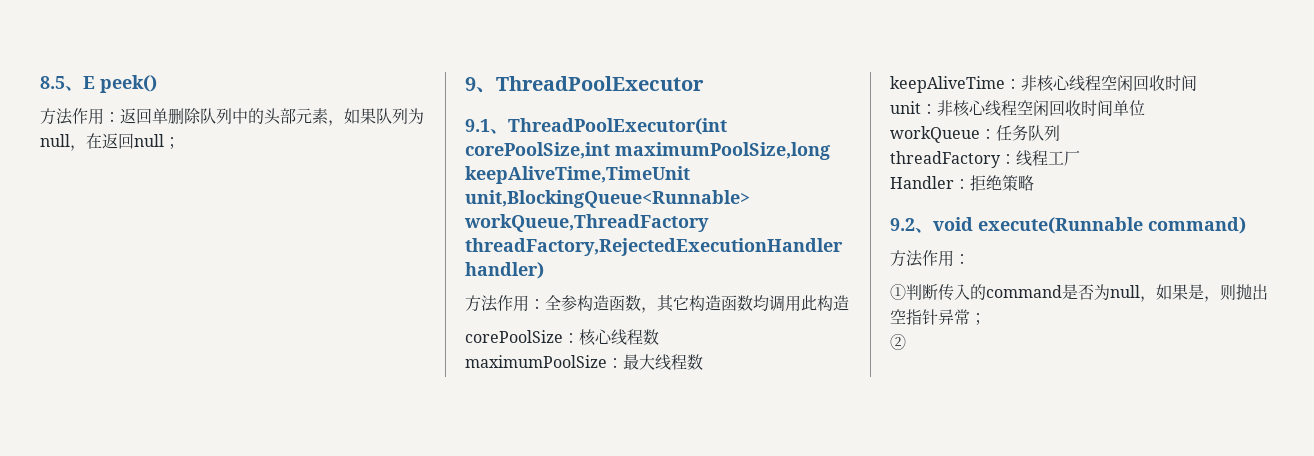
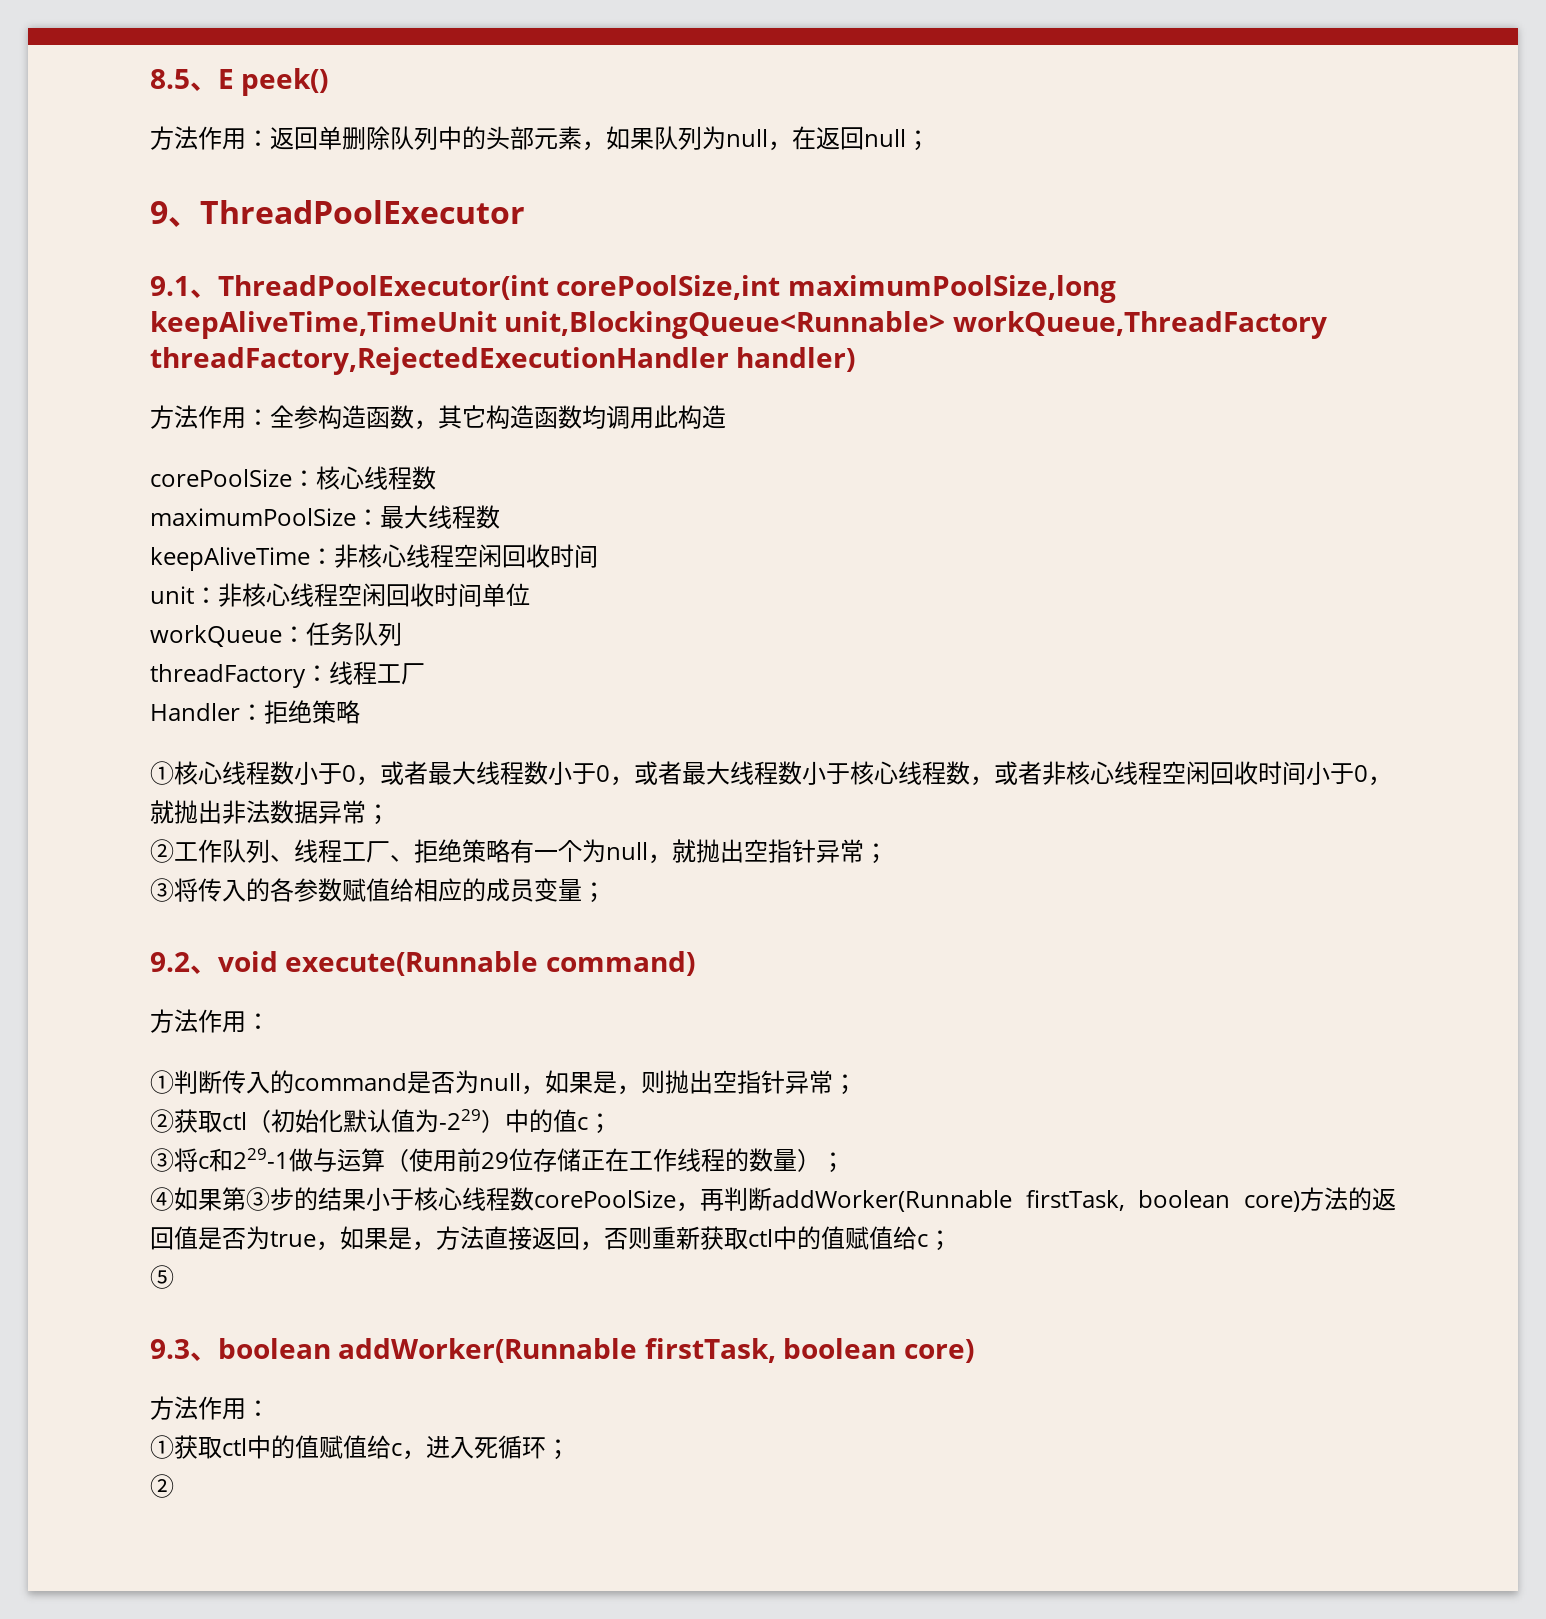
+ ①核心线程数小于0，或者最大线程数小于0，或者最大线程数小于核心线程数，或者非核心线程空闲回收时间小于0，就抛出非法数据异常；
+ ②工作队列、线程工厂、拒绝策略有一个为null，就抛出空指针异常；
+ ③将传入的各参数赋值给相应的成员变量；
+ ②获取ctl（初始化默认值为-229）中的值c；
+ ③将c和229-1做与运算（使用前29位存储正在工作线程的数量）；
+ ④如果第③步的结果小于核心线程数corePoolSize，再判断addWorker(Runnable firstTask, boolean core)方法的返回值是否为true，如果是，方法直接返回，否则重新获取ctl中的值赋值给c；
+ ⑤
+ 9.3、boolean addWorker(Runnable firstTask, boolean core)
+ 方法作用：
+ ①获取ctl中的值赋值给c，进入死循环；

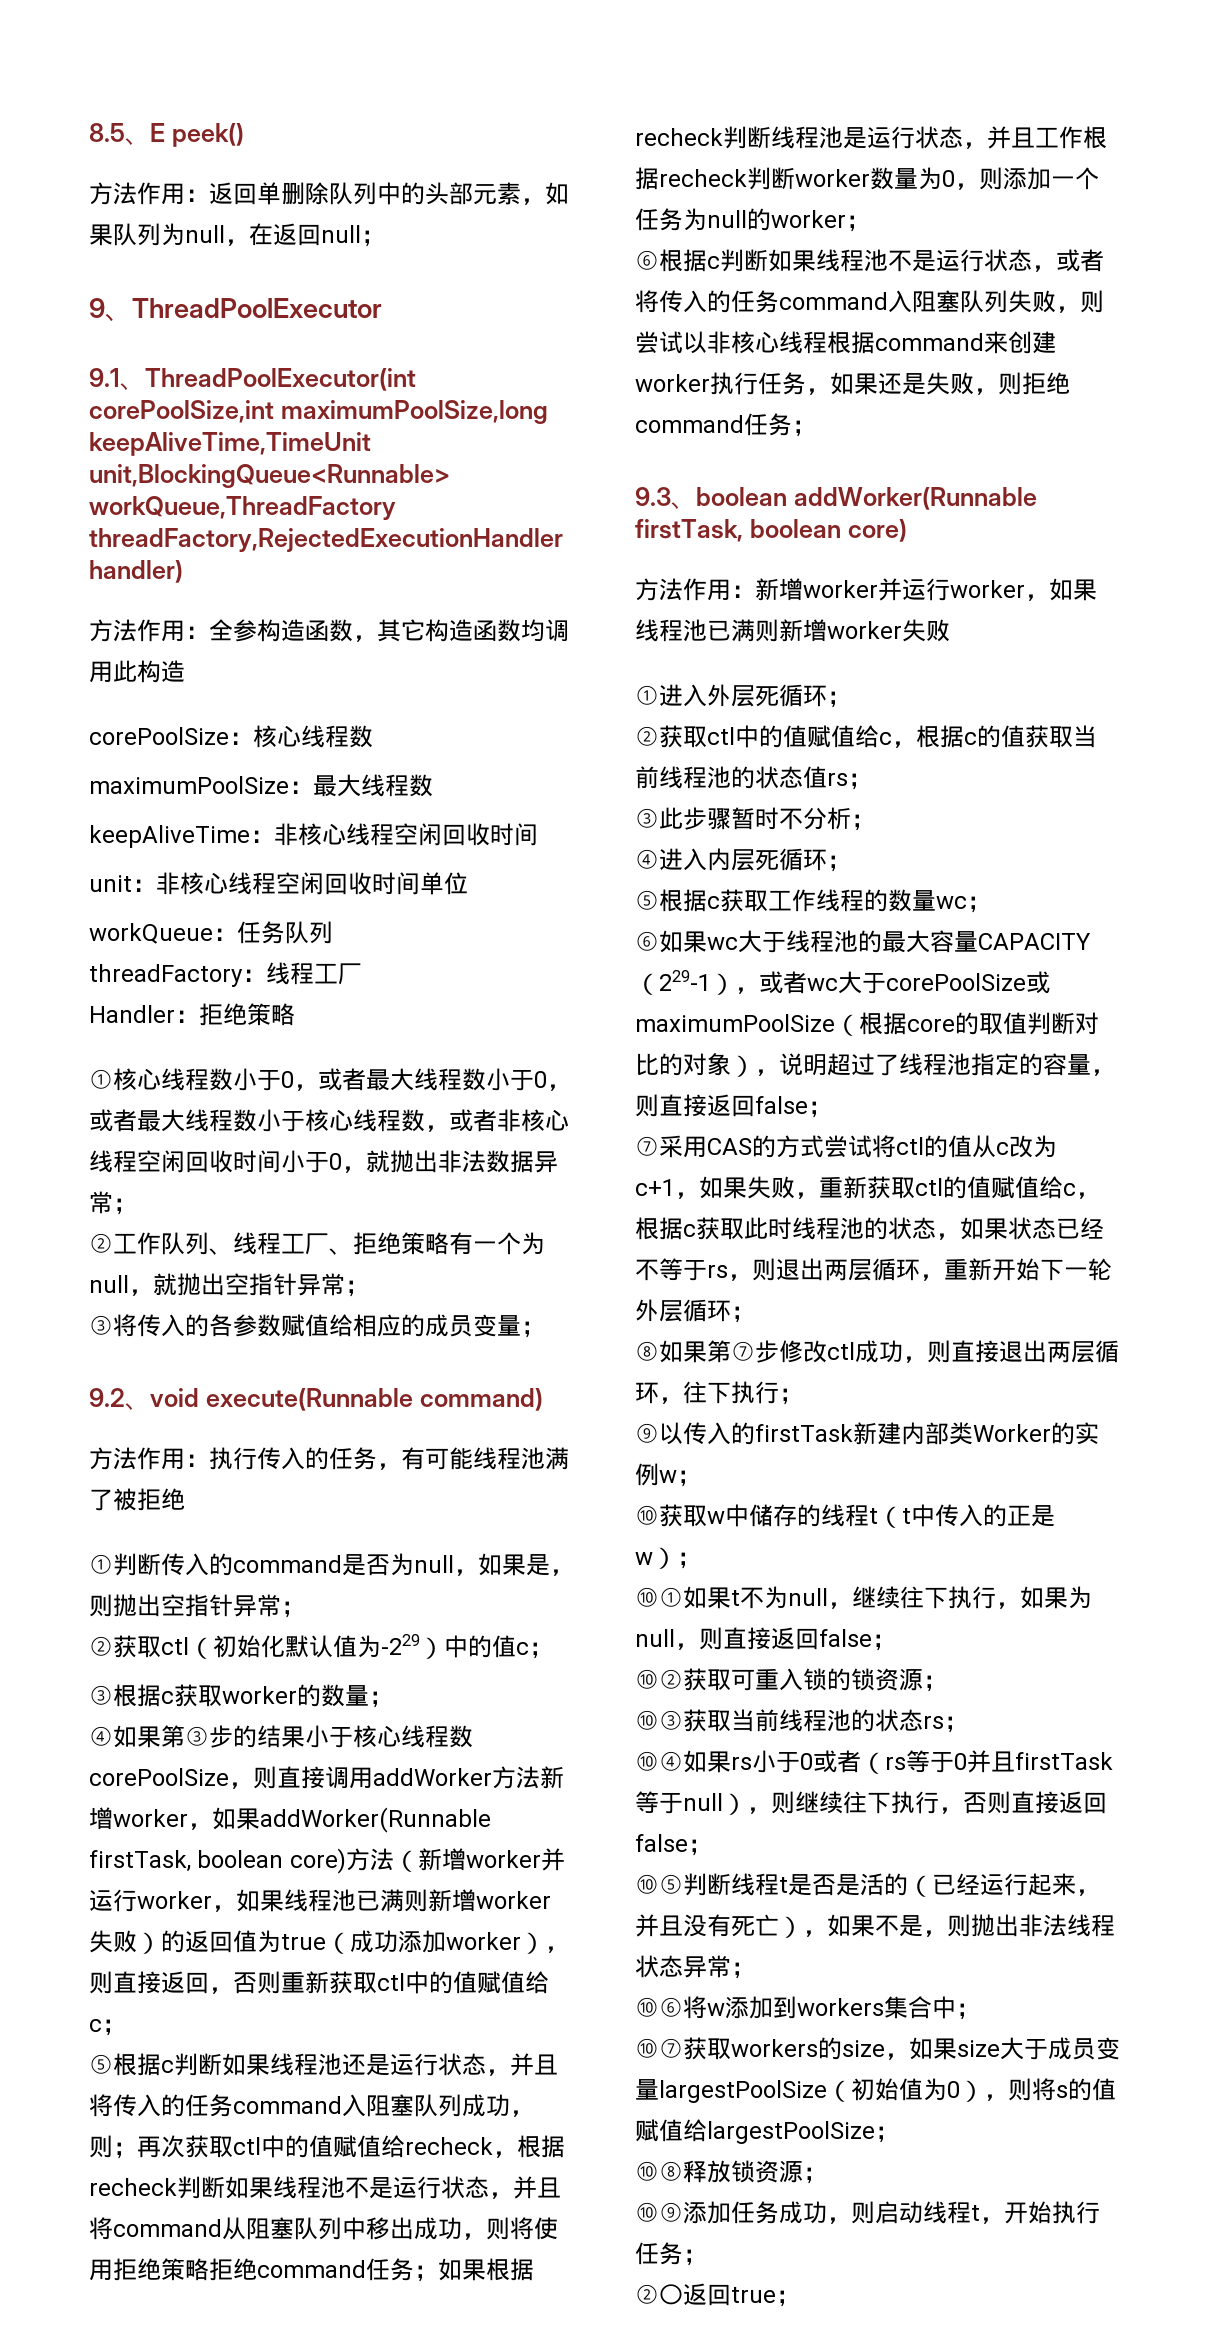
  9.2、void execute(Runnable command)
- 方法作用：
+ 方法作用：执行传入的任务，有可能线程池满了被拒绝
- ③将c和229-1做与运算（使用前29位存储正在工作线程的数量）；
+ ③根据c获取worker的数量；
- ④如果第③步的结果小于核心线程数corePoolSize，再判断addWorker(Runnable firstTask, boolean core)方法的返回值是否为true，如果是，方法直接返回，否则重新获取ctl中的值赋值给c；
+ ④如果第③步的结果小于核心线程数corePoolSize，则直接调用addWorker方法新增worker，如果addWorker(Runnable firstTask, boolean core)方法（新增worker并运行worker，如果线程池已满则新增worker失败）的返回值为true（成功添加worker），则直接返回，否则重新获取ctl中的值赋值给c；
- ⑤
+ ⑤根据c判断如果线程池还是运行状态，并且将传入的任务command入阻塞队列成功，则；再次获取ctl中的值赋值给recheck，根据recheck判断如果线程池不是运行状态，并且将command从阻塞队列中移出成功，则将使用拒绝策略拒绝command任务；如果根据recheck判断线程池是运行状态，并且工作根据recheck判断worker数量为0，则添加一个任务为null的worker；
+ ⑥根据c判断如果线程池不是运行状态，或者将传入的任务command入阻塞队列失败，则尝试以非核心线程根据command来创建worker执行任务，如果还是失败，则拒绝command任务；
  9.3、boolean addWorker(Runnable firstTask, boolean core)
- 方法作用：
- ①获取ctl中的值赋值给c，进入死循环；
- ②
+ 方法作用：新增worker并运行worker，如果线程池已满则新增worker失败
+ ①进入外层死循环；
+ ②获取ctl中的值赋值给c，根据c的值获取当前线程池的状态值rs；
+ ③此步骤暂时不分析；
+ ④进入内层死循环；
+ ⑤根据c获取工作线程的数量wc；
+ ⑥如果wc大于线程池的最大容量CAPACITY（229-1），或者wc大于corePoolSize或maximumPoolSize（根据core的取值判断对比的对象），说明超过了线程池指定的容量，则直接返回false；
+ ⑦采用CAS的方式尝试将ctl的值从c改为c+1，如果失败，重新获取ctl的值赋值给c，根据c获取此时线程池的状态，如果状态已经不等于rs，则退出两层循环，重新开始下一轮外层循环；
+ ⑧如果第⑦步修改ctl成功，则直接退出两层循环，往下执行；
+ ⑨以传入的firstTask新建内部类Worker的实例w；
+ ⑩获取w中储存的线程t（t中传入的正是w）；
+ ⑩①如果t不为null，继续往下执行，如果为null，则直接返回false；
+ ⑩②获取可重入锁的锁资源；
+ ⑩③获取当前线程池的状态rs；
+ ⑩④如果rs小于0或者（rs等于0并且firstTask等于null），则继续往下执行，否则直接返回false；
+ ⑩⑤判断线程t是否是活的（已经运行起来，并且没有死亡），如果不是，则抛出非法线程状态异常；
+ ⑩⑥将w添加到workers集合中；
+ ⑩⑦获取workers的size，如果size大于成员变量largestPoolSize（初始值为0），则将s的值赋值给largestPoolSize；
+ ⑩⑧释放锁资源；
+ ⑩⑨添加任务成功，则启动线程t，开始执行任务；
+ ②〇返回true；

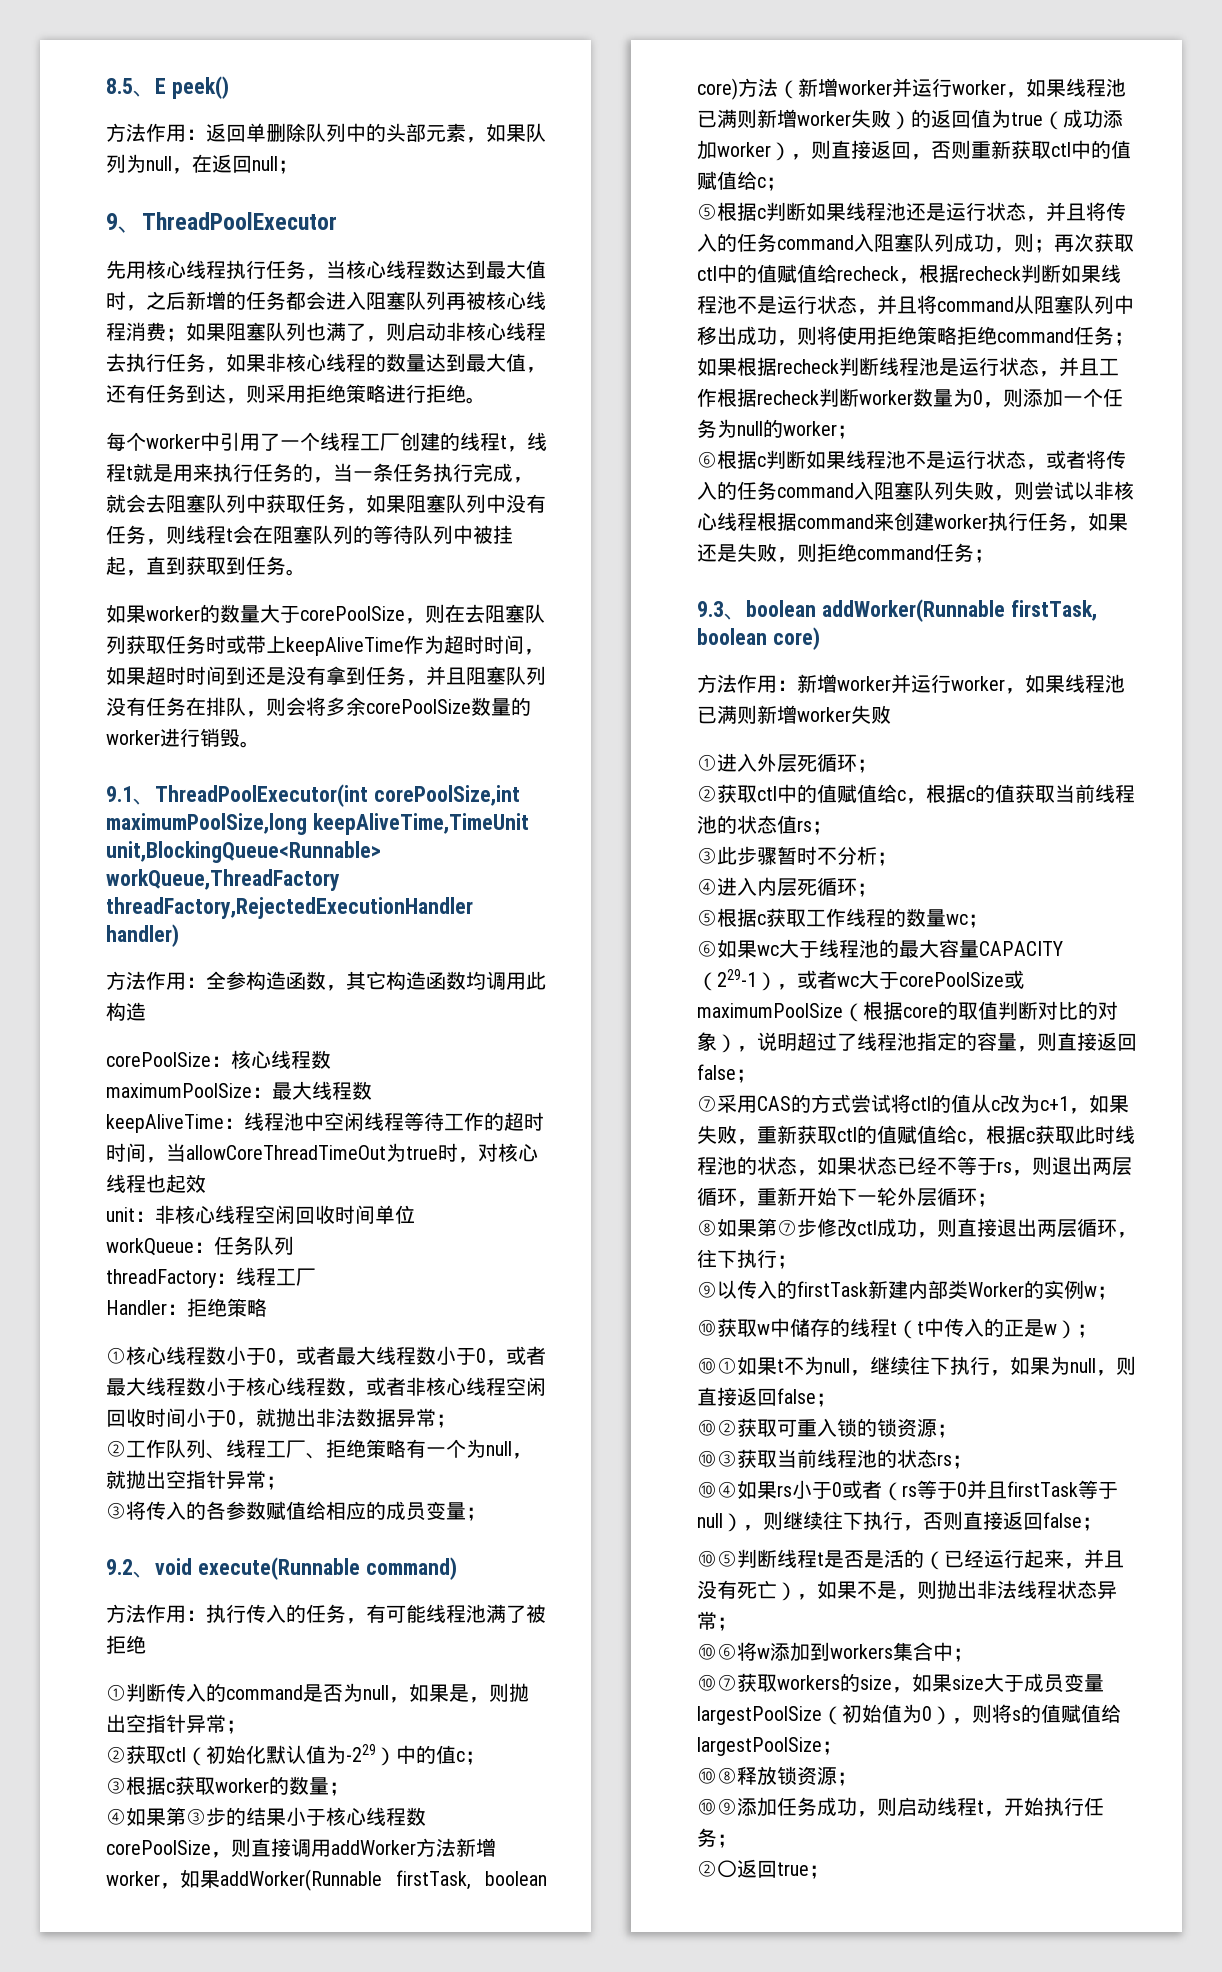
+ 先用核心线程执行任务，当核心线程数达到最大值时，之后新增的任务都会进入阻塞队列再被核心线程消费；如果阻塞队列也满了，则启动非核心线程去执行任务，如果非核心线程的数量达到最大值，还有任务到达，则采用拒绝策略进行拒绝。
+ 每个worker中引用了一个线程工厂创建的线程t，线程t就是用来执行任务的，当一条任务执行完成，就会去阻塞队列中获取任务，如果阻塞队列中没有任务，则线程t会在阻塞队列的等待队列中被挂起，直到获取到任务。
+ 如果worker的数量大于corePoolSize，则在去阻塞队列获取任务时或带上keepAliveTime作为超时时间，如果超时时间到还是没有拿到任务，并且阻塞队列没有任务在排队，则会将多余corePoolSize数量的worker进行销毁。
- keepAliveTime：非核心线程空闲回收时间
+ keepAliveTime：线程池中空闲线程等待工作的超时时间，当allowCoreThreadTimeOut为true时，对核心线程也起效

